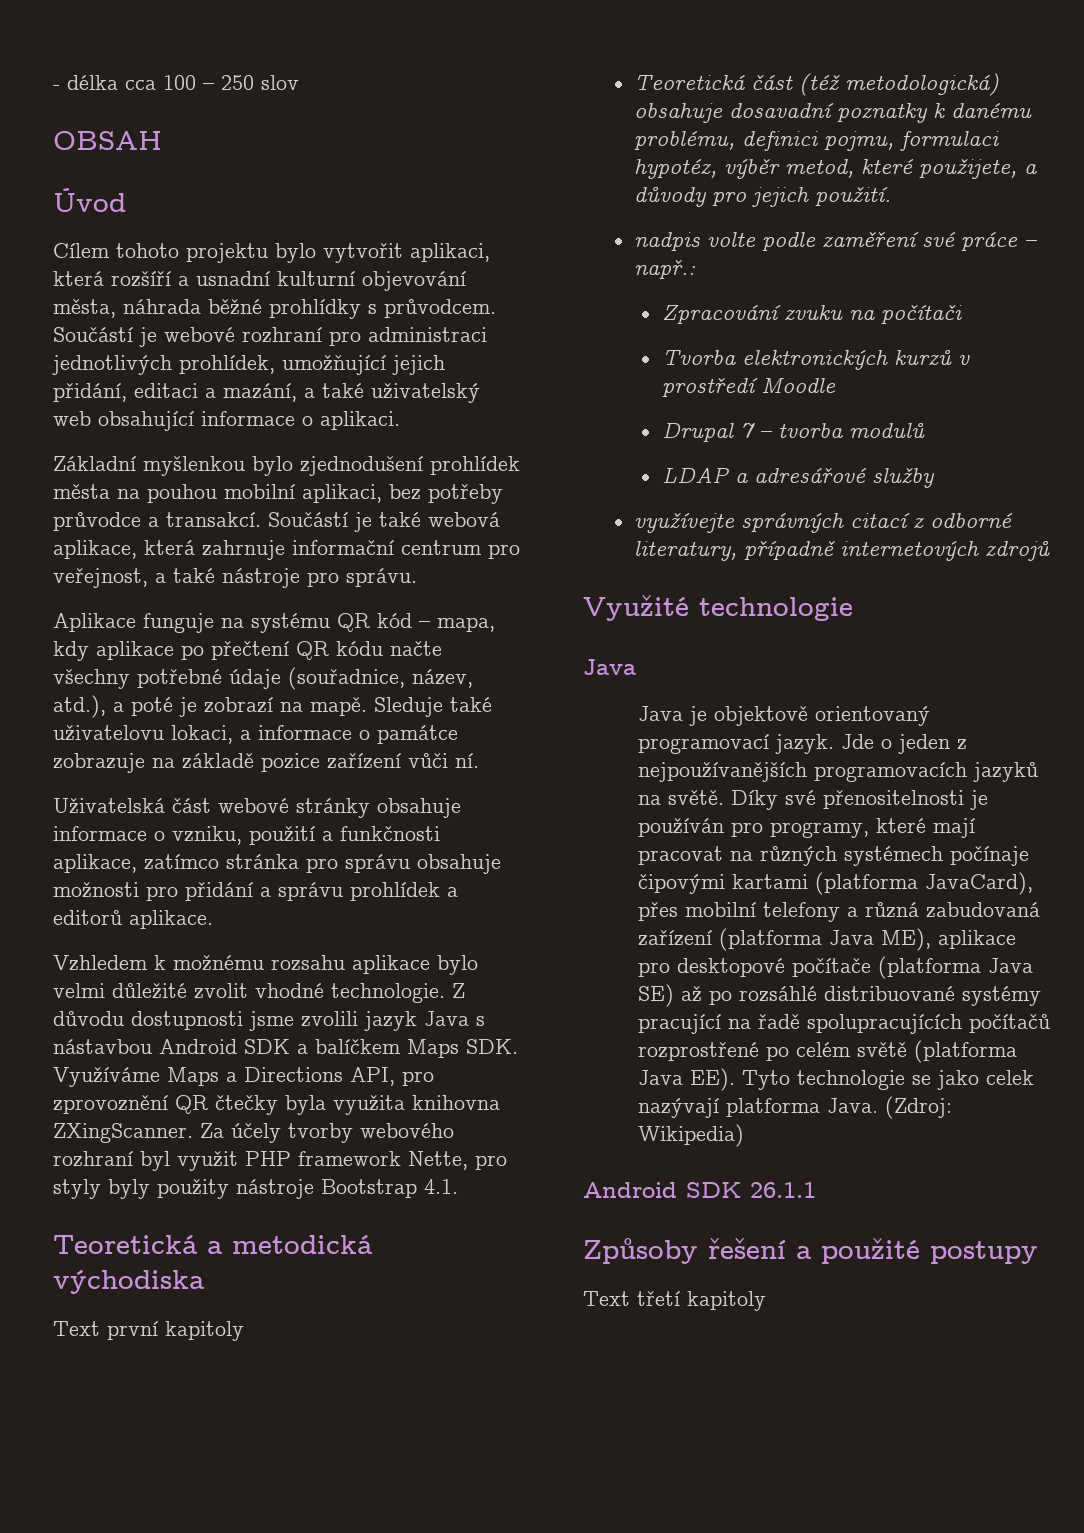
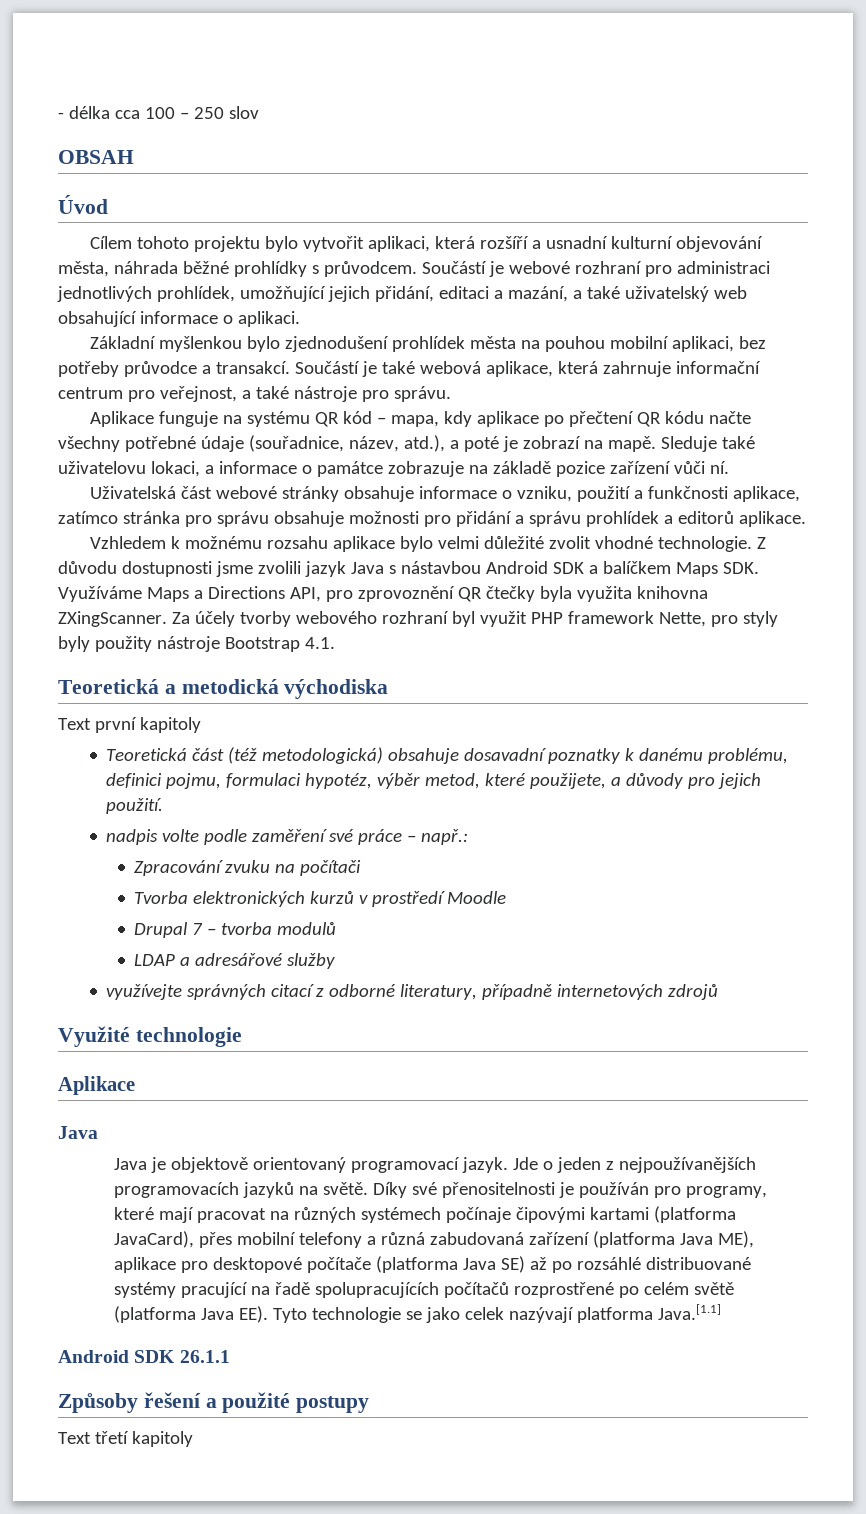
  Využité technologie
+ Aplikace
- Díky své přenositelnosti je používán pro programy, které mají pracovat na různých systémech počínaje čipovými kartami (platforma JavaCard), přes mobilní telefony a různá zabudovaná zařízení (platforma Java ME), aplikace pro desktopové počítače (platforma Java SE) až po rozsáhlé distribuované systémy pracující na řadě spolupracujících počítačů rozprostřené po celém světě (platforma Java EE). Tyto technologie se jako celek nazývají platforma Java. (Zdroj: Wikipedia)
+ Díky své přenositelnosti je používán pro programy, které mají pracovat na různých systémech počínaje čipovými kartami (platforma JavaCard), přes mobilní telefony a různá zabudovaná zařízení (platforma Java ME), aplikace pro desktopové počítače (platforma Java SE) až po rozsáhlé distribuované systémy pracující na řadě spolupracujících počítačů rozprostřené po celém světě (platforma Java EE). Tyto technologie se jako celek nazývají platforma Java.[1.1]

